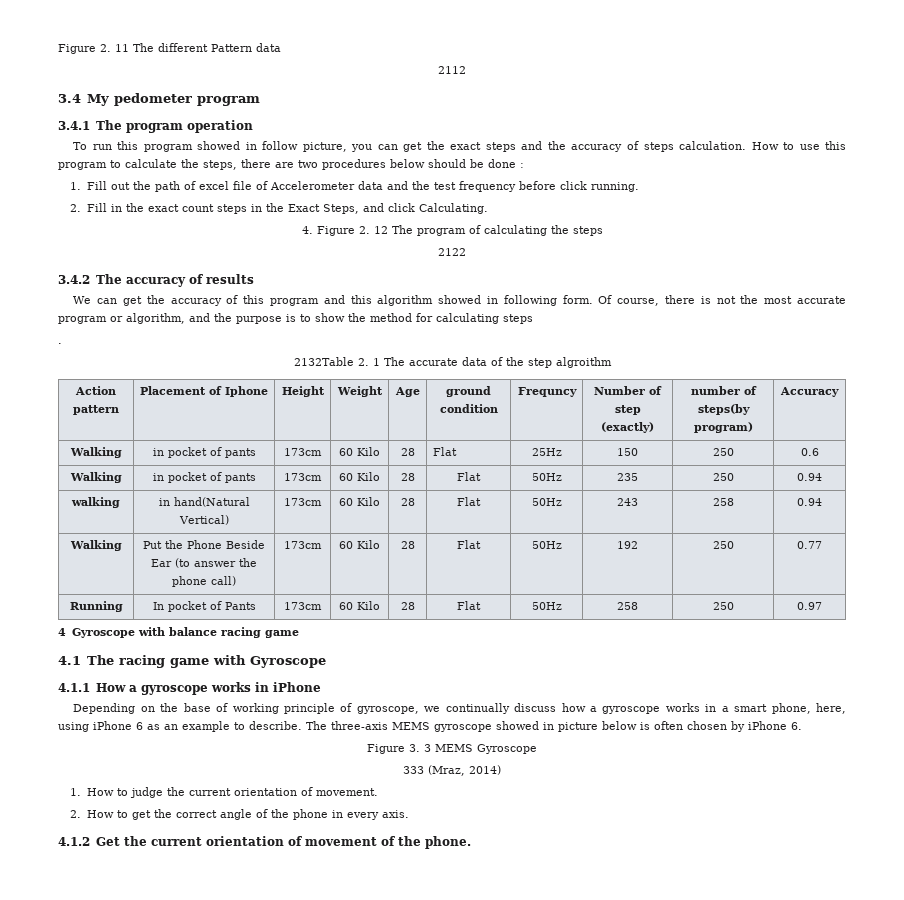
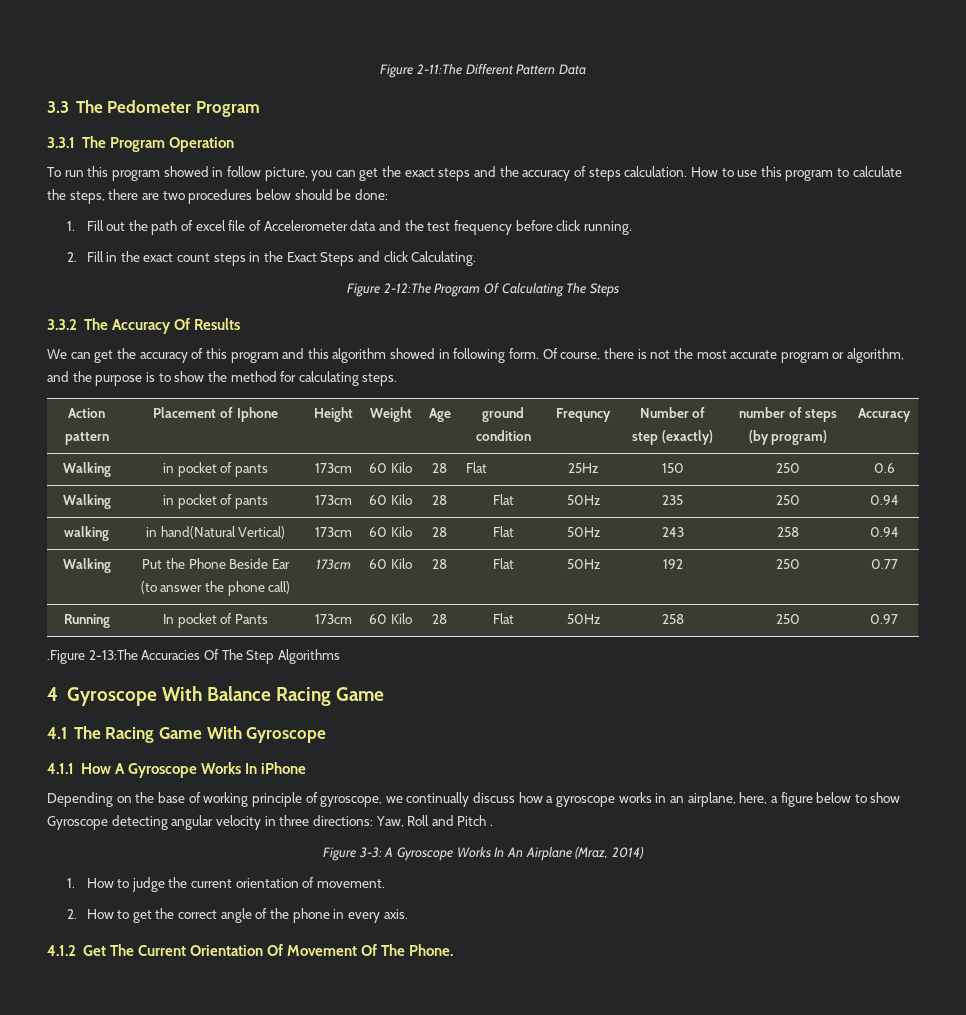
- Figure 2. 11 The different Pattern data
- 2112
- 3.4 My pedometer program
- 3.4.1 The program operation
+ Figure 2-11:The Different Pattern Data
+ 3.3 The Pedometer Program
+ 3.3.1 The Program Operation
- How to use this program to calculate the steps, there are two procedures below should be done :
+ How to use this program to calculate the steps, there are two procedures below should be done:
- 2. Fill in the exact count steps in the Exact Steps, and click Calculating.
+ 2. Fill in the exact count steps in the Exact Steps and click Calculating.
- 4. Figure 2. 12 The program of calculating the steps
- 2122
- 3.4.2 The accuracy of results
+ Figure 2-12:The Program Of Calculating The Steps
+ 3.3.2 The Accuracy Of Results
- Of course, there is not the most accurate program or algorithm, and the purpose is to show the method for calculating steps
- .
- 2132Table 2. 1 The accurate data of the step algroithm
+ Of course, there is not the most accurate program or algorithm, and the purpose is to show the method for calculating steps.
- Action pattern | Placement of Iphone | Height | Weight | Age | ground condition | Frequncy | Number of step (exactly) | number of steps(by program) | Accuracy
+ Action pattern | Placement of Iphone | Height | Weight | Age | ground condition | Frequncy | Number of step (exactly) | number of steps (by program) | Accuracy
- 4 Gyroscope with balance racing game
+ .Figure 2-13:The Accuracies Of The Step Algorithms
+ 4 Gyroscope With Balance Racing Game
- 4.1 The racing game with Gyroscope
+ 4.1 The Racing Game With Gyroscope
- 4.1.1 How a gyroscope works in iPhone
+ 4.1.1 How A Gyroscope Works In iPhone
- Depending on the base of working principle of gyroscope, we continually discuss how a gyroscope works in a smart phone, here, using iPhone 6 as an example to describe. The three-axis MEMS gyroscope showed in picture below is often chosen by iPhone 6.
- Figure 3. 3 MEMS Gyroscope
- 333 (Mraz, 2014)
+ Depending on the base of working principle of gyroscope, we continually discuss how a gyroscope works in an airplane, here, a figure below to show Gyroscope detecting angular velocity in three directions: Yaw, Roll and Pitch .
+ Figure 3-3: A Gyroscope Works In An Airplane (Mraz, 2014)
- 4.1.2 Get the current orientation of movement of the phone.
+ 4.1.2 Get The Current Orientation Of Movement Of The Phone.

